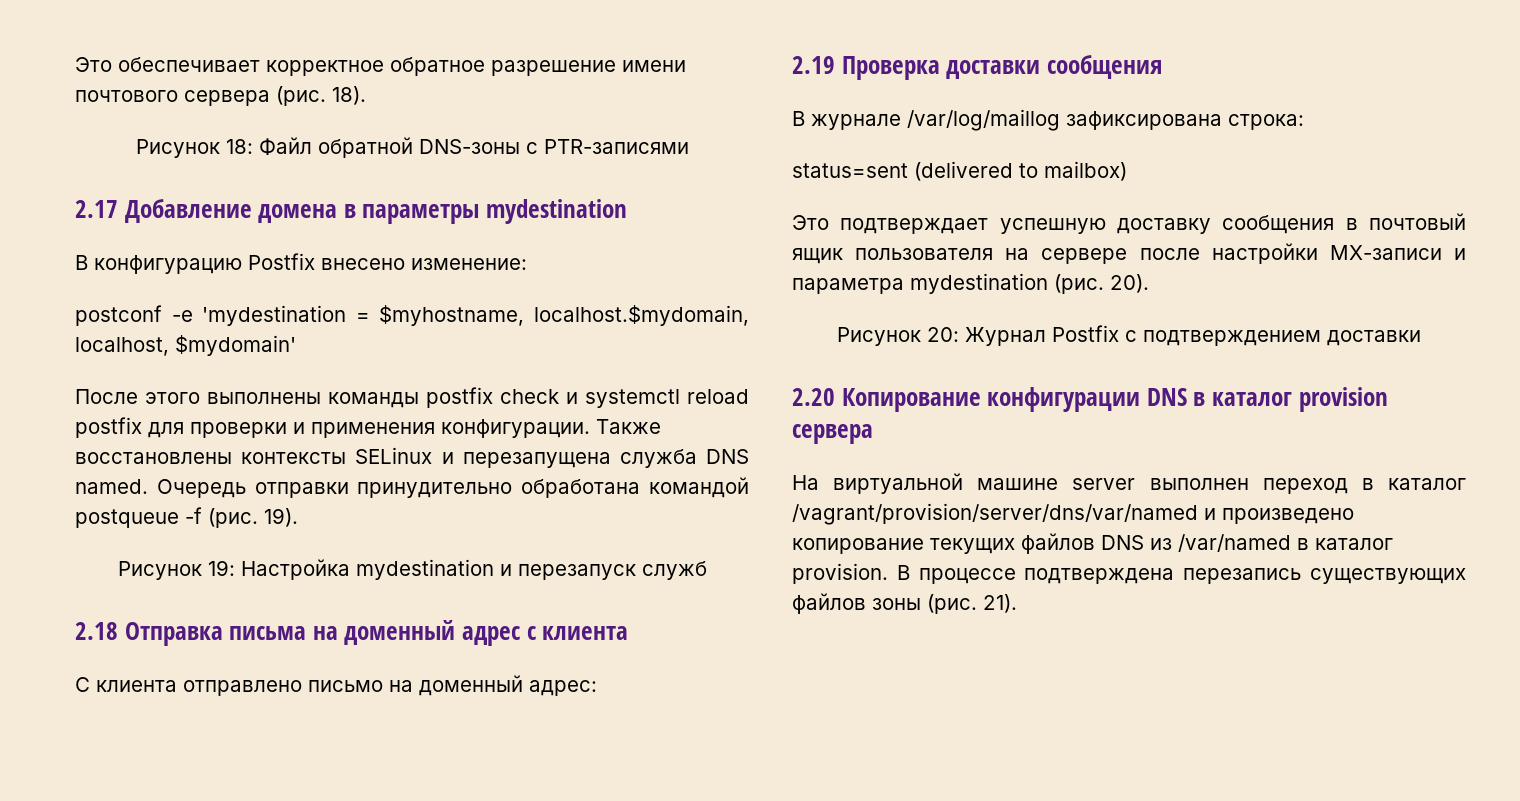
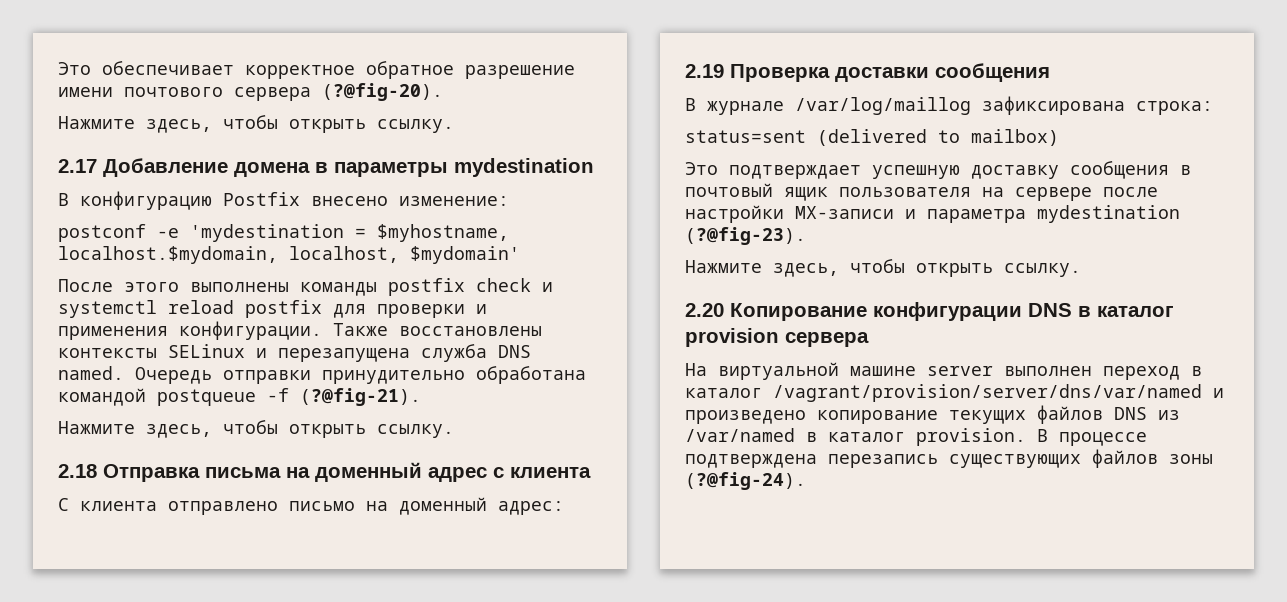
- Это обеспечивает корректное обратное разрешение имени почтового сервера (рис. 18).
- Рисунок 18: Файл обратной DNS-зоны с PTR-записями
+ Это обеспечивает корректное обратное разрешение имени почтового сервера (?@fig-20).
+ Нажмите здесь, чтобы открыть ссылку.
- Очередь отправки принудительно обработана командой postqueue -f (рис. 19).
- Рисунок 19: Настройка mydestination и перезапуск служб
+ Очередь отправки принудительно обработана командой postqueue -f (?@fig-21).
+ Нажмите здесь, чтобы открыть ссылку.
- Это подтверждает успешную доставку сообщения в почтовый ящик пользователя на сервере после настройки MX-записи и параметра mydestination (рис. 20).
- Рисунок 20: Журнал Postfix с подтверждением доставки
+ Это подтверждает успешную доставку сообщения в почтовый ящик пользователя на сервере после настройки MX-записи и параметра mydestination (?@fig-23).
+ Нажмите здесь, чтобы открыть ссылку.
- В процессе подтверждена перезапись существующих файлов зоны (рис. 21).
+ В процессе подтверждена перезапись существующих файлов зоны (?@fig-24).

